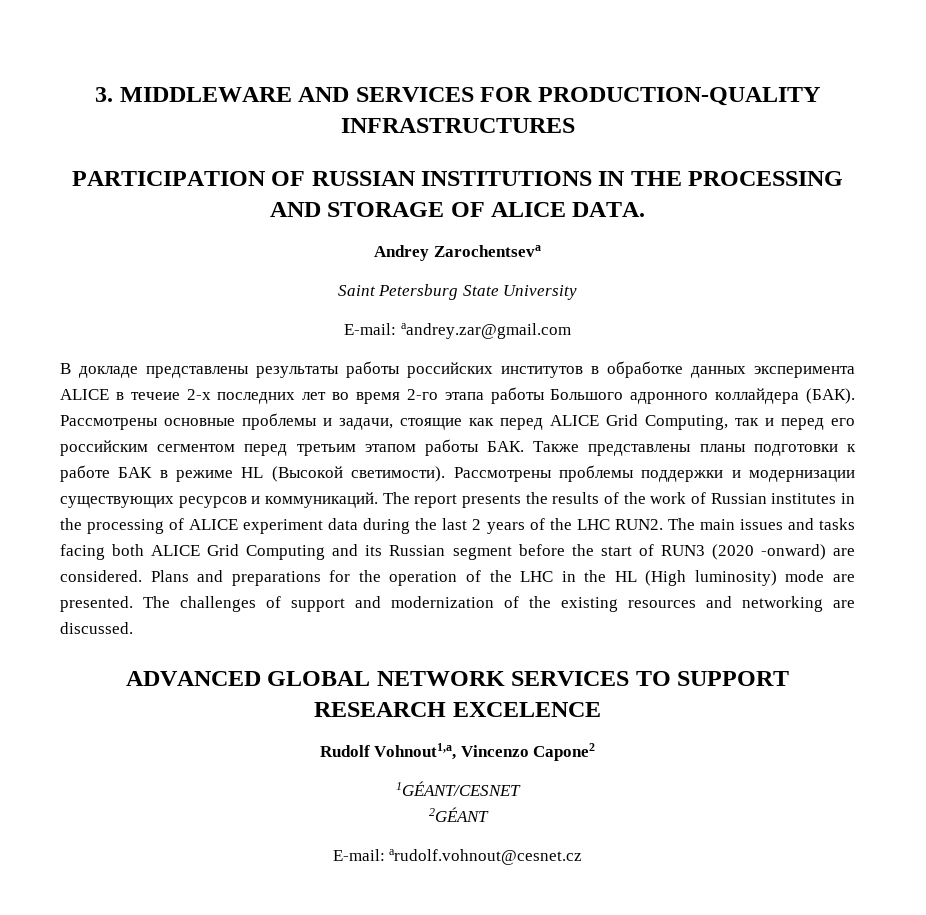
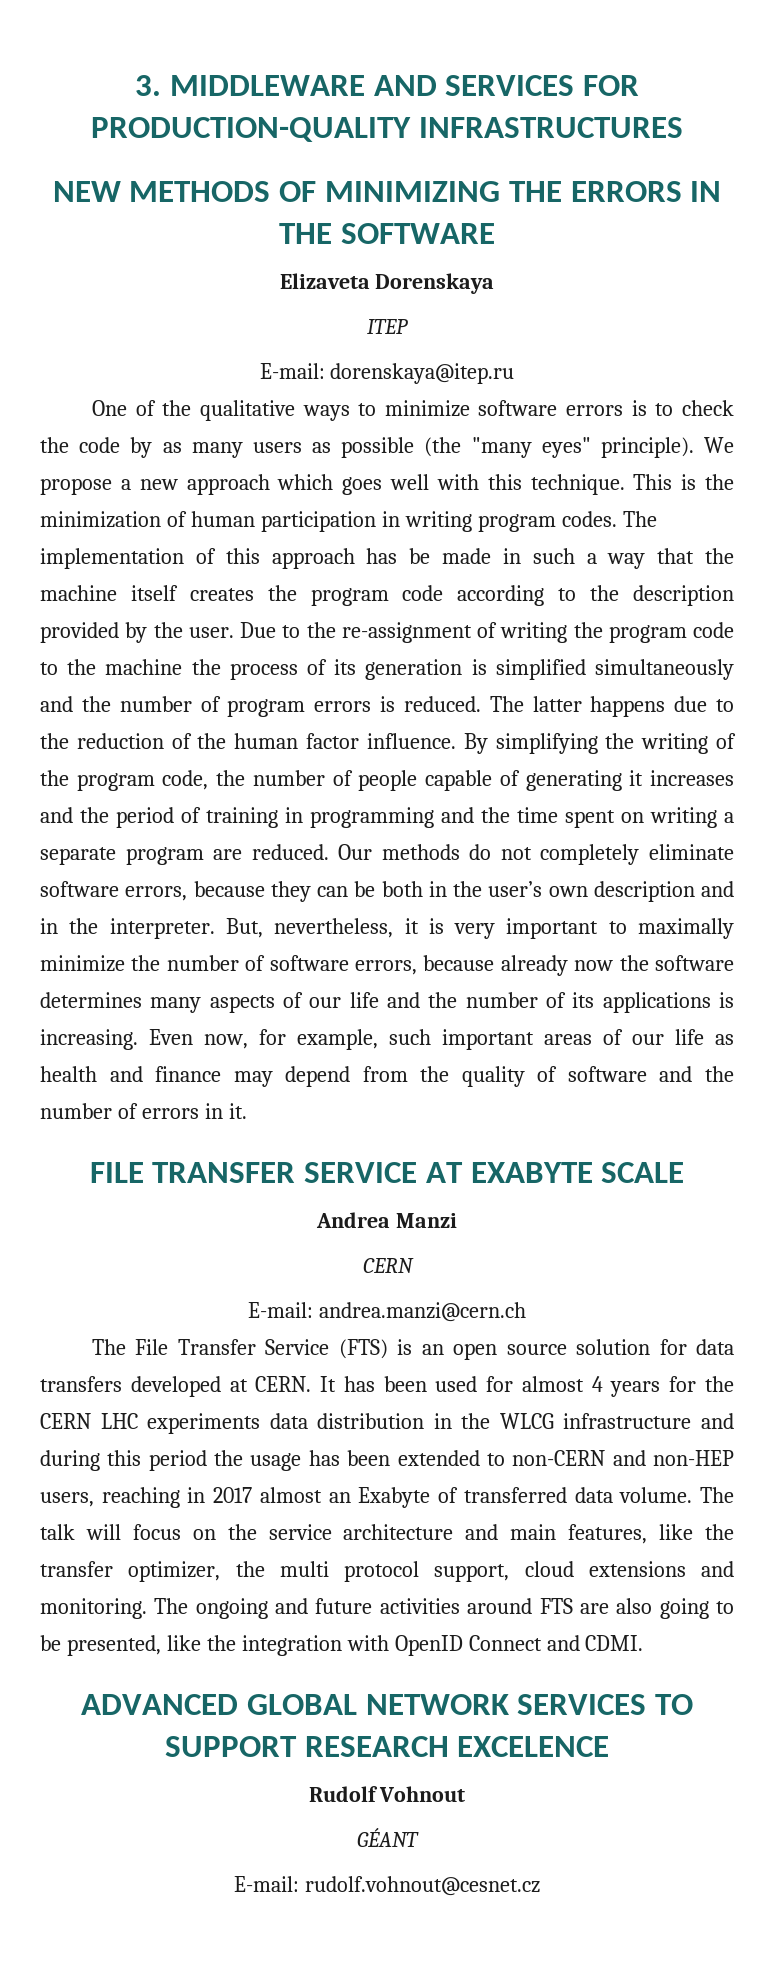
- PARTICIPATION OF RUSSIAN INSTITUTIONS IN THE PROCESSING AND STORAGE OF ALICE DATA.
- Andrey Zarochentseva
- Saint Petersburg State University
- E-mail: aandrey.zar@gmail.com
- В докладе представлены результаты работы российских институтов в обработке данных эксперимента ALICE в течеие 2-х последних лет во время 2-го этапа работы Большого адронного коллайдера (БАК). Рассмотрены основные проблемы и задачи, стоящие как перед ALICE Grid Computing, так и перед его российским сегментом перед третьим этапом работы БАК. Также представлены планы подготовки к работе БАК в режиме HL (Высокой светимости). Рассмотрены проблемы поддержки и модернизации существующих ресурсов и коммуникаций. The report presents the results of the work of Russian institutes in the processing of ALICE experiment data during the last 2 years of the LHC RUN2. The main issues and tasks facing both ALICE Grid Computing and its Russian segment before the start of RUN3 (2020 -onward) are considered. Plans and preparations for the operation of the LHC in the HL (High luminosity) mode are presented. The challenges of support and modernization of the existing resources and networking are discussed.
+ NEW METHODS OF MINIMIZING THE ERRORS IN THE SOFTWARE
+ Elizaveta Dorenskaya
+ ITEP
+ E-mail: dorenskaya@itep.ru
+ One of the qualitative ways to minimize software errors is to check the code by as many users as possible (the "many eyes" principle). We propose a new approach which goes well with this technique. This is the minimization of human participation in writing program codes. The implementation of this approach has be made in such a way that the machine itself creates the program code according to the description provided by the user. Due to the re-assignment of writing the program code to the machine the process of its generation is simplified simultaneously and the number of program errors is reduced. The latter happens due to the reduction of the human factor influence. By simplifying the writing of the program code, the number of people capable of generating it increases and the period of training in programming and the time spent on writing a separate program are reduced. Our methods do not completely eliminate software errors, because they can be both in the user’s own description and in the interpreter. But, nevertheless, it is very important to maximally minimize the number of software errors, because already now the software determines many aspects of our life and the number of its applications is increasing. Even now, for example, such important areas of our life as health and finance may depend from the quality of software and the number of errors in it.
+ FILE TRANSFER SERVICE AT EXABYTE SCALE
+ Andrea Manzi
+ CERN
+ E-mail: andrea.manzi@cern.ch
+ The File Transfer Service (FTS) is an open source solution for data transfers developed at CERN. It has been used for almost 4 years for the CERN LHC experiments data distribution in the WLCG infrastructure and during this period the usage has been extended to non-CERN and non-HEP users, reaching in 2017 almost an Exabyte of transferred data volume. The talk will focus on the service architecture and main features, like the transfer optimizer, the multi protocol support, cloud extensions and monitoring. The ongoing and future activities around FTS are also going to be presented, like the integration with OpenID Connect and CDMI.
- Rudolf Vohnout1,a, Vincenzo Capone2
- 1GÉANT/CESNET
- 2GÉANT
- E-mail: arudolf.vohnout@cesnet.cz
+ Rudolf Vohnout
+ GÉANT
+ E-mail: rudolf.vohnout@cesnet.cz

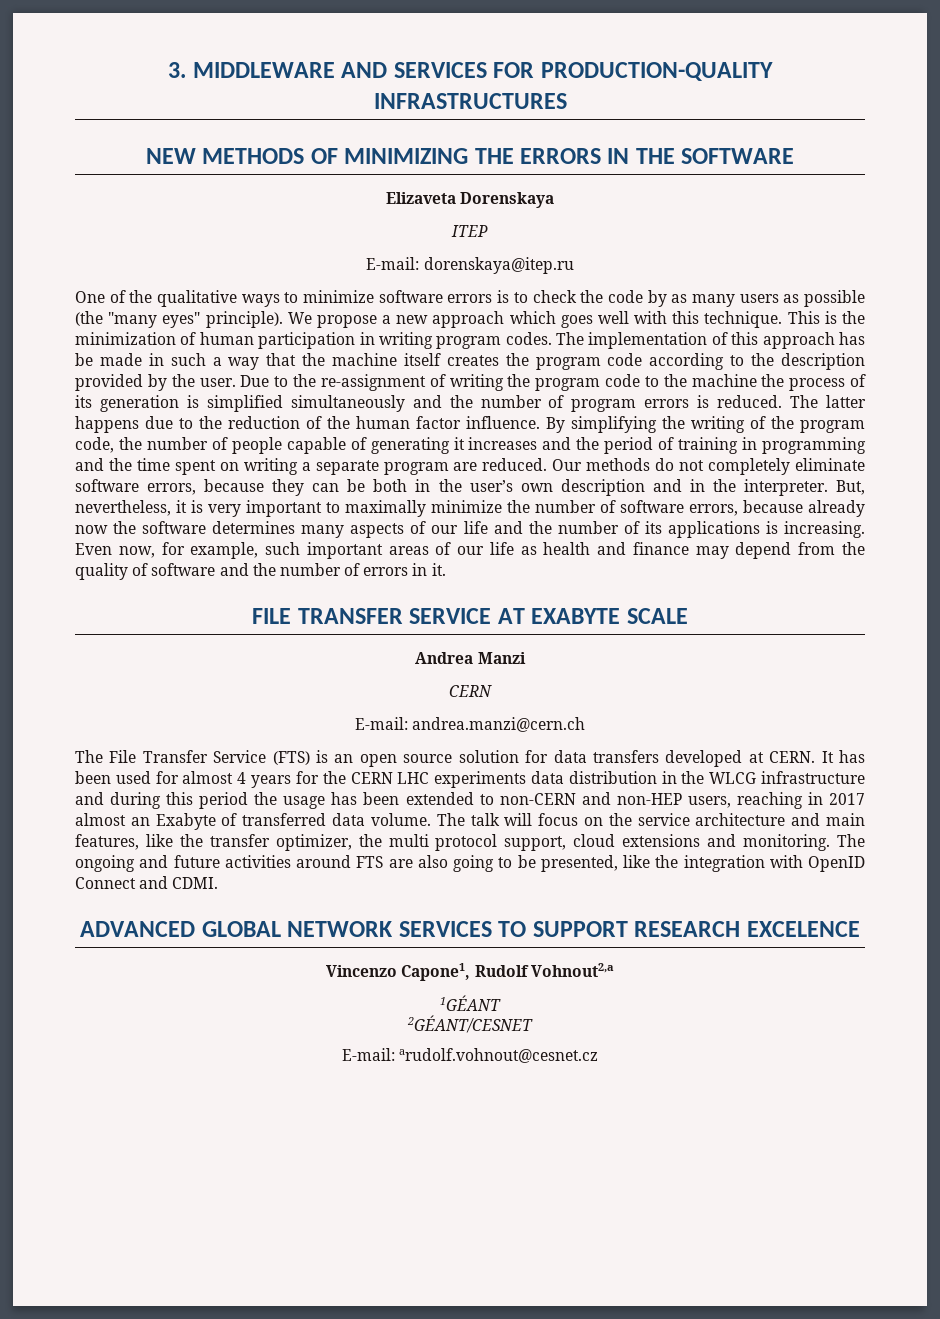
- Rudolf Vohnout
- GÉANT
- E-mail: rudolf.vohnout@cesnet.cz
+ Vincenzo Capone1, Rudolf Vohnout2,a
+ 1GÉANT
+ 2GÉANT/CESNET
+ E-mail: arudolf.vohnout@cesnet.cz

